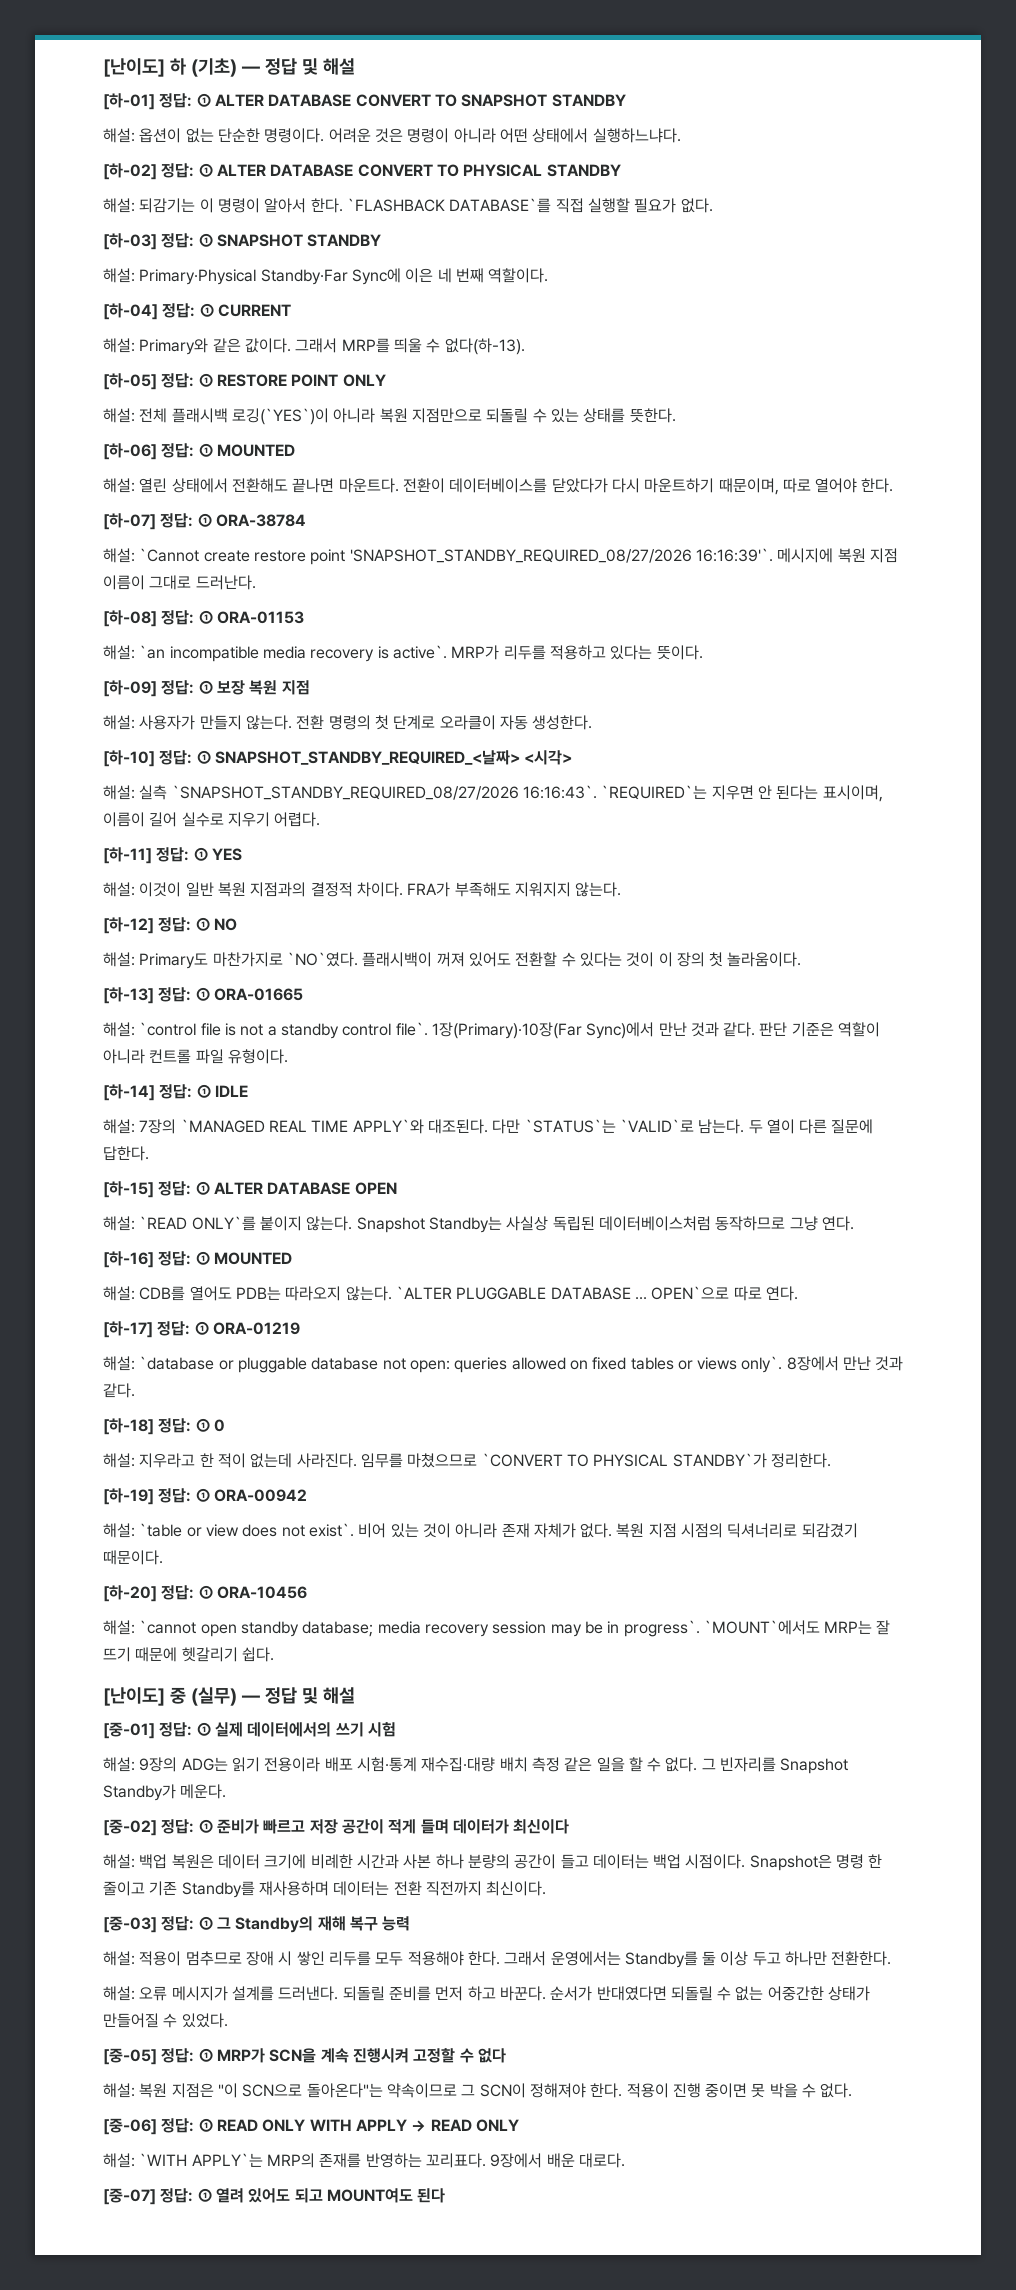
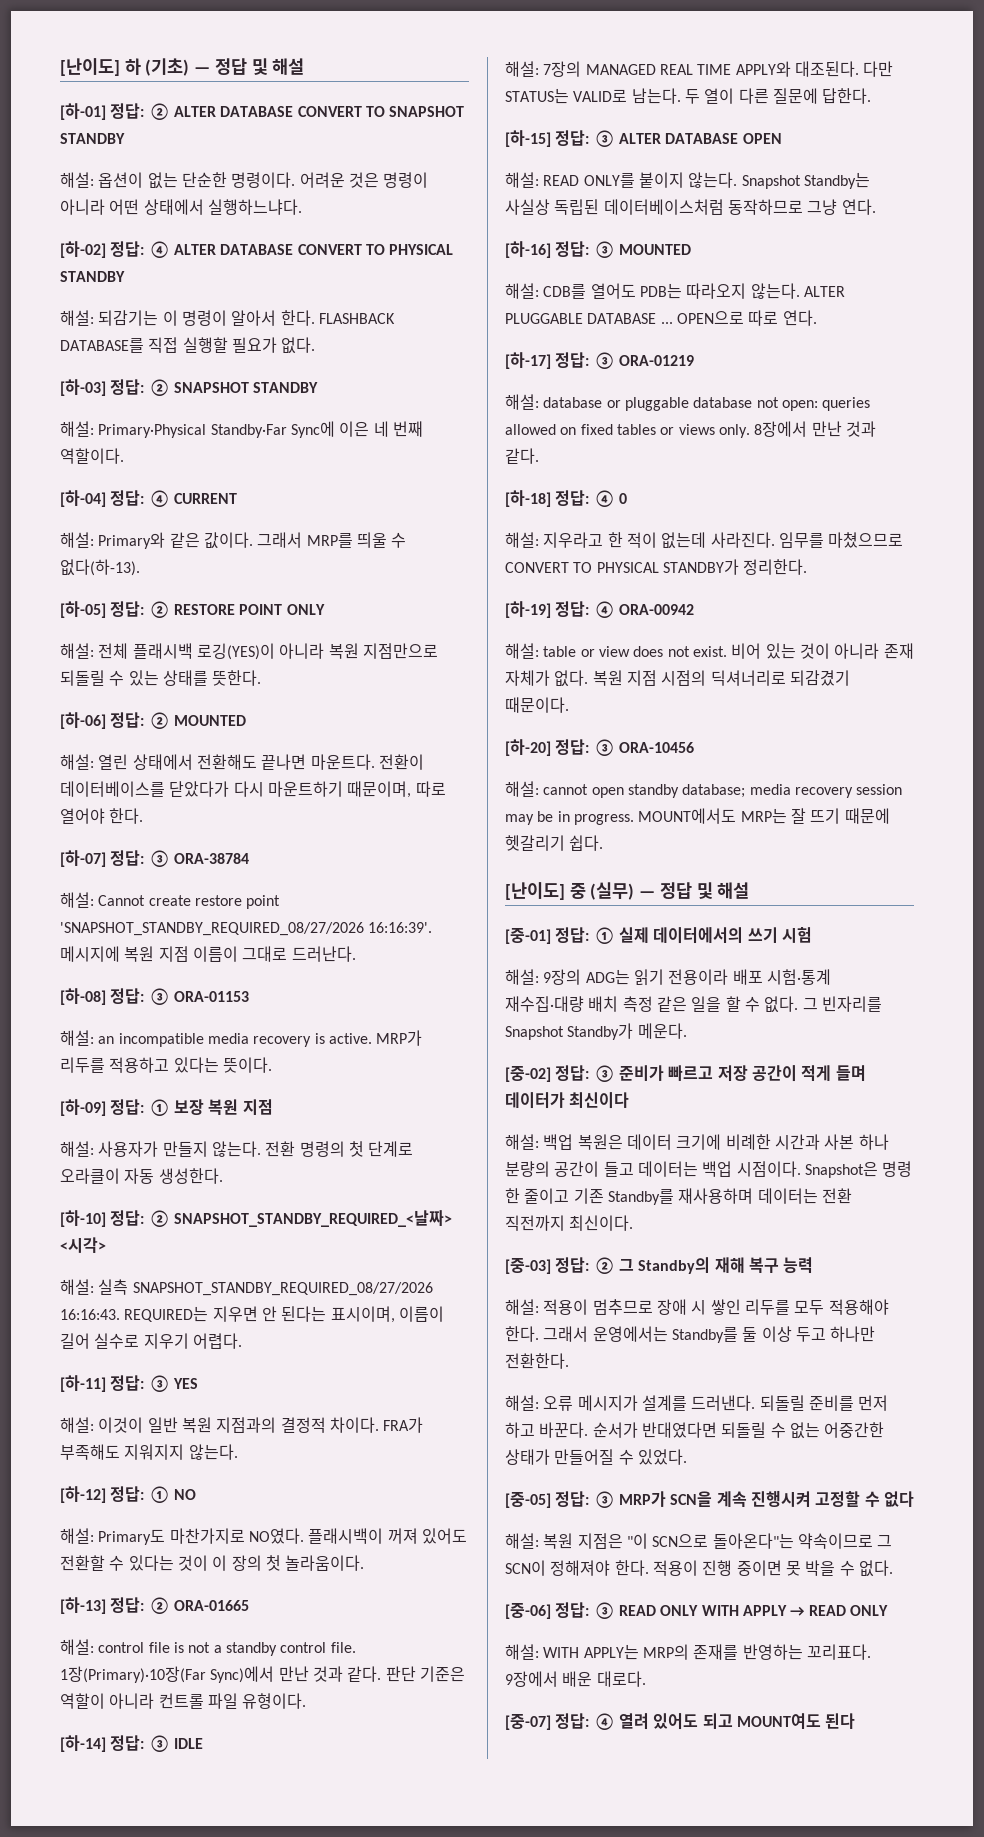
- [하-01] 정답: ① ALTER DATABASE CONVERT TO SNAPSHOT STANDBY
+ [하-01] 정답: ② ALTER DATABASE CONVERT TO SNAPSHOT STANDBY
- [하-02] 정답: ① ALTER DATABASE CONVERT TO PHYSICAL STANDBY
+ [하-02] 정답: ④ ALTER DATABASE CONVERT TO PHYSICAL STANDBY
- `FLASHBACK DATABASE`를 직접 실행할 필요가 없다.
+ FLASHBACK DATABASE를 직접 실행할 필요가 없다.
- [하-03] 정답: ① SNAPSHOT STANDBY
+ [하-03] 정답: ② SNAPSHOT STANDBY
- [하-04] 정답: ① CURRENT
+ [하-04] 정답: ④ CURRENT
- [하-05] 정답: ① RESTORE POINT ONLY
+ [하-05] 정답: ② RESTORE POINT ONLY
- 해설: 전체 플래시백 로깅(`YES`)이 아니라 복원 지점만으로 되돌릴 수 있는 상태를 뜻한다.
+ 해설: 전체 플래시백 로깅(YES)이 아니라 복원 지점만으로 되돌릴 수 있는 상태를 뜻한다.
- [하-06] 정답: ① MOUNTED
+ [하-06] 정답: ② MOUNTED
- [하-07] 정답: ① ORA-38784
+ [하-07] 정답: ③ ORA-38784
- 해설: `Cannot create restore point 'SNAPSHOT_STANDBY_REQUIRED_08/27/2026 16:16:39'`.
+ 해설: Cannot create restore point 'SNAPSHOT_STANDBY_REQUIRED_08/27/2026 16:16:39'.
- [하-08] 정답: ① ORA-01153
+ [하-08] 정답: ③ ORA-01153
- 해설: `an incompatible media recovery is active`.
+ 해설: an incompatible media recovery is active.
- [하-10] 정답: ① SNAPSHOT_STANDBY_REQUIRED_<날짜> <시각>
+ [하-10] 정답: ② SNAPSHOT_STANDBY_REQUIRED_<날짜> <시각>
- 해설: 실측 `SNAPSHOT_STANDBY_REQUIRED_08/27/2026 16:16:43`. `REQUIRED`는 지우면 안 된다는 표시이며, 이름이 길어 실수로 지우기 어렵다.
+ 해설: 실측 SNAPSHOT_STANDBY_REQUIRED_08/27/2026 16:16:43. REQUIRED는 지우면 안 된다는 표시이며, 이름이 길어 실수로 지우기 어렵다.
- [하-11] 정답: ① YES
+ [하-11] 정답: ③ YES
- 해설: Primary도 마찬가지로 `NO`였다.
+ 해설: Primary도 마찬가지로 NO였다.
- [하-13] 정답: ① ORA-01665
+ [하-13] 정답: ② ORA-01665
- 해설: `control file is not a standby control file`.
+ 해설: control file is not a standby control file.
- [하-14] 정답: ① IDLE
+ [하-14] 정답: ③ IDLE
- 해설: 7장의 `MANAGED REAL TIME APPLY`와 대조된다.
+ 해설: 7장의 MANAGED REAL TIME APPLY와 대조된다.
- 다만 `STATUS`는 `VALID`로 남는다.
+ 다만 STATUS는 VALID로 남는다.
- [하-15] 정답: ① ALTER DATABASE OPEN
+ [하-15] 정답: ③ ALTER DATABASE OPEN
- 해설: `READ ONLY`를 붙이지 않는다.
+ 해설: READ ONLY를 붙이지 않는다.
- [하-16] 정답: ① MOUNTED
+ [하-16] 정답: ③ MOUNTED
- `ALTER PLUGGABLE DATABASE ...
+ ALTER PLUGGABLE DATABASE ...
- OPEN`으로 따로 연다.
+ OPEN으로 따로 연다.
- [하-17] 정답: ① ORA-01219
+ [하-17] 정답: ③ ORA-01219
- 해설: `database or pluggable database not open: queries allowed on fixed tables or views only`.
+ 해설: database or pluggable database not open: queries allowed on fixed tables or views only.
- [하-18] 정답: ① 0
+ [하-18] 정답: ④ 0
- 임무를 마쳤으므로 `CONVERT TO PHYSICAL STANDBY`가 정리한다.
+ 임무를 마쳤으므로 CONVERT TO PHYSICAL STANDBY가 정리한다.
- [하-19] 정답: ① ORA-00942
+ [하-19] 정답: ④ ORA-00942
- 해설: `table or view does not exist`.
+ 해설: table or view does not exist.
- [하-20] 정답: ① ORA-10456
+ [하-20] 정답: ③ ORA-10456
- 해설: `cannot open standby database; media recovery session may be in progress`. `MOUNT`에서도 MRP는 잘 뜨기 때문에 헷갈리기 쉽다.
+ 해설: cannot open standby database; media recovery session may be in progress. MOUNT에서도 MRP는 잘 뜨기 때문에 헷갈리기 쉽다.
- [중-02] 정답: ① 준비가 빠르고 저장 공간이 적게 들며 데이터가 최신이다
+ [중-02] 정답: ③ 준비가 빠르고 저장 공간이 적게 들며 데이터가 최신이다
- [중-03] 정답: ① 그 Standby의 재해 복구 능력
+ [중-03] 정답: ② 그 Standby의 재해 복구 능력
- [중-05] 정답: ① MRP가 SCN을 계속 진행시켜 고정할 수 없다
+ [중-05] 정답: ③ MRP가 SCN을 계속 진행시켜 고정할 수 없다
- [중-06] 정답: ① READ ONLY WITH APPLY → READ ONLY
+ [중-06] 정답: ③ READ ONLY WITH APPLY → READ ONLY
- 해설: `WITH APPLY`는 MRP의 존재를 반영하는 꼬리표다.
+ 해설: WITH APPLY는 MRP의 존재를 반영하는 꼬리표다.
- [중-07] 정답: ① 열려 있어도 되고 MOUNT여도 된다
+ [중-07] 정답: ④ 열려 있어도 되고 MOUNT여도 된다

